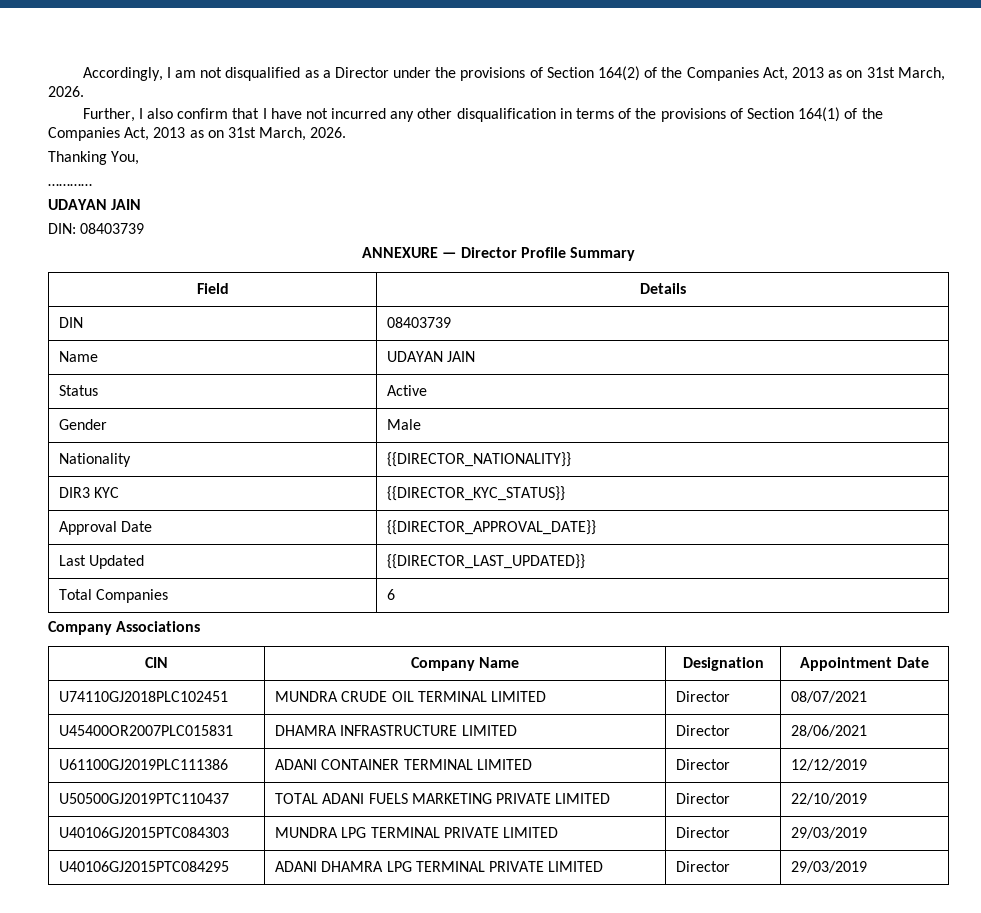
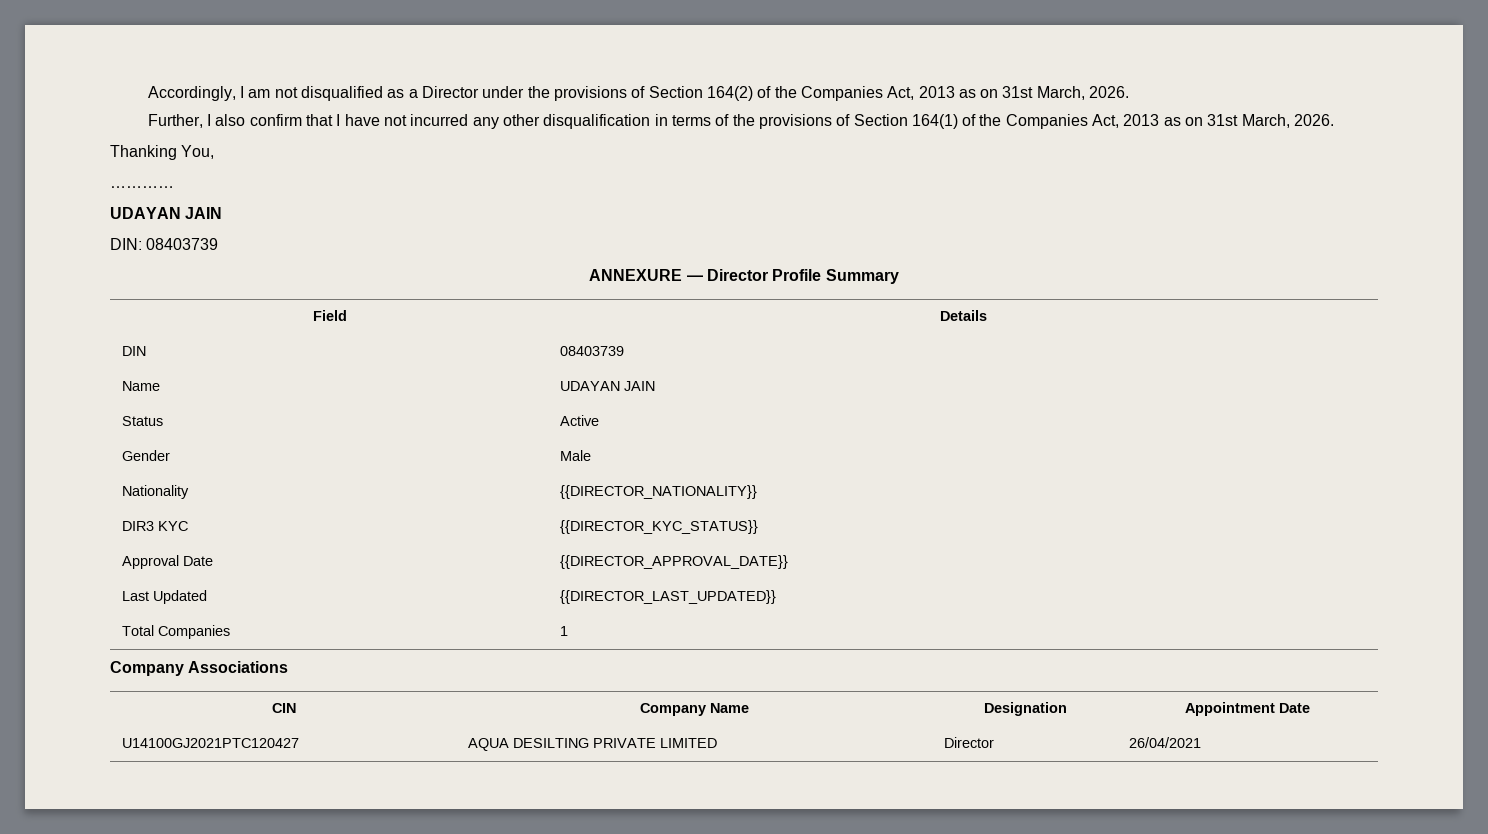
- Total Companies | 6
+ Total Companies | 1
- U74110GJ2018PLC102451 | MUNDRA CRUDE OIL TERMINAL LIMITED | Director | 08/07/2021
- U45400OR2007PLC015831 | DHAMRA INFRASTRUCTURE LIMITED | Director | 28/06/2021
- U61100GJ2019PLC111386 | ADANI CONTAINER TERMINAL LIMITED | Director | 12/12/2019
- U50500GJ2019PTC110437 | TOTAL ADANI FUELS MARKETING PRIVATE LIMITED | Director | 22/10/2019
- U40106GJ2015PTC084303 | MUNDRA LPG TERMINAL PRIVATE LIMITED | Director | 29/03/2019
- U40106GJ2015PTC084295 | ADANI DHAMRA LPG TERMINAL PRIVATE LIMITED | Director | 29/03/2019
+ U14100GJ2021PTC120427 | AQUA DESILTING PRIVATE LIMITED | Director | 26/04/2021

